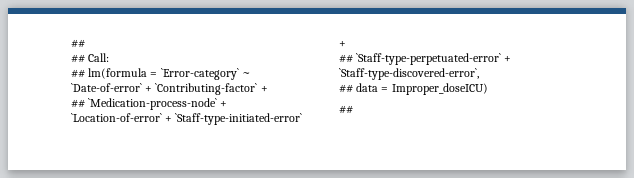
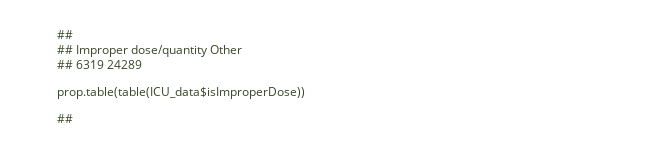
- ## Call:
- ## lm(formula = `Error-category` ~ `Date-of-error` + `Contributing-factor` +
- ## `Medication-process-node` + `Location-of-error` + `Staff-type-initiated-error` +
- ## `Staff-type-perpetuated-error` + `Staff-type-discovered-error`,
- ## data = Improper_doseICU)
+ ## Improper dose/quantity Other
+ ## 6319 24289
+ prop.table(table(ICU_data$isImproperDose))

